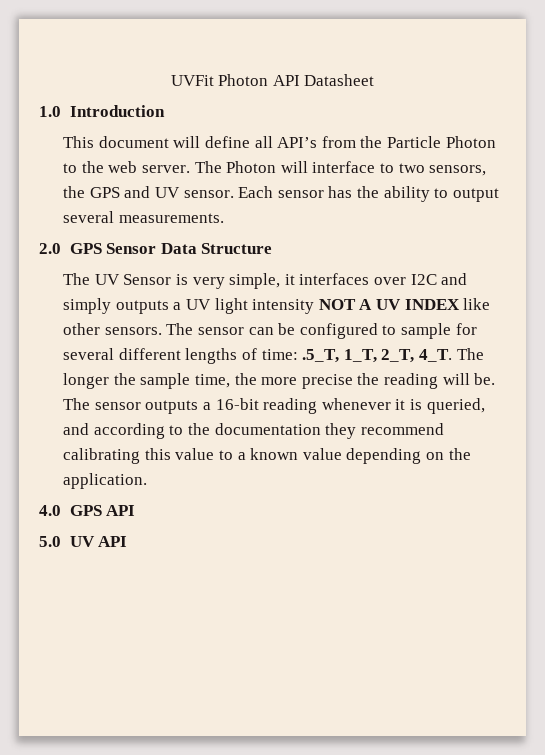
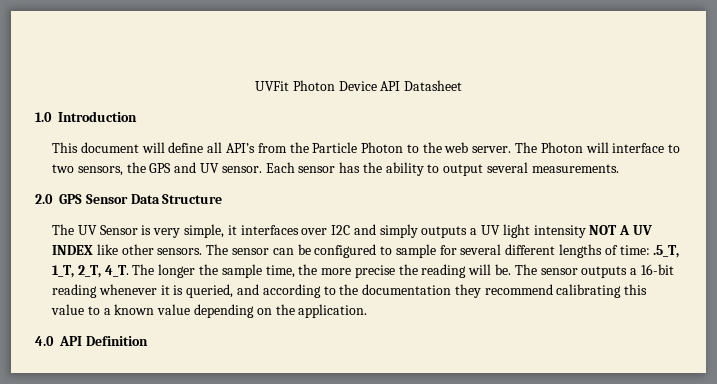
- UVFit Photon API Datasheet
+ UVFit Photon Device API Datasheet
- 4.0 GPS API
- 5.0 UV API
+ 4.0 API Definition

